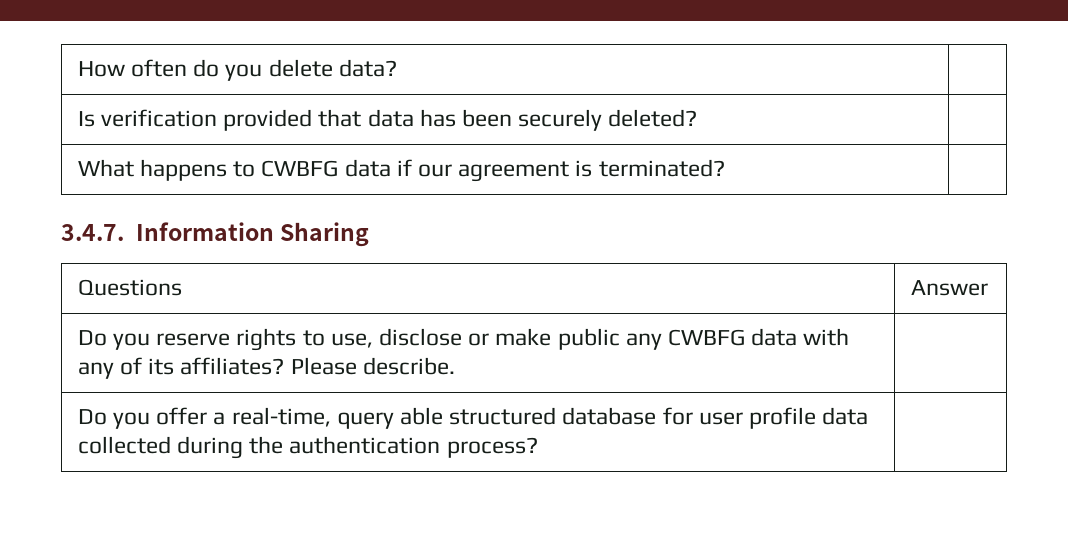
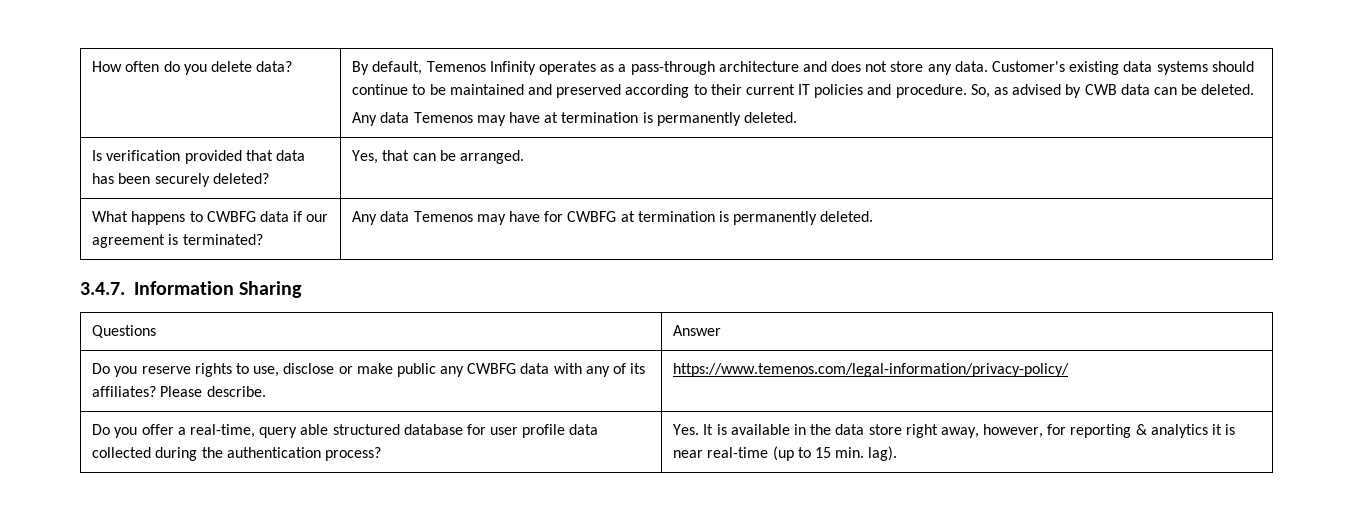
+ By default, Temenos Infinity operates as a pass-through architecture and does not store any data. Customer's existing data systems should continue to be maintained and preserved according to their current IT policies and procedure. So, as advised by CWB data can be deleted.
+ Any data Temenos may have at termination is permanently deleted.
- Is verification provided that data has been securely deleted? |
+ Is verification provided that data has been securely deleted? | Yes, that can be arranged.
- What happens to CWBFG data if our agreement is terminated? |
+ What happens to CWBFG data if our agreement is terminated? | Any data Temenos may have for CWBFG at termination is permanently deleted.
- Do you reserve rights to use, disclose or make public any CWBFG data with any of its affiliates? Please describe. |
+ Do you reserve rights to use, disclose or make public any CWBFG data with any of its affiliates? Please describe. | https://www.temenos.com/legal-information/privacy-policy/
+ Yes. It is available in the data store right away, however, for reporting & analytics it is near real-time (up to 15 min. lag).

